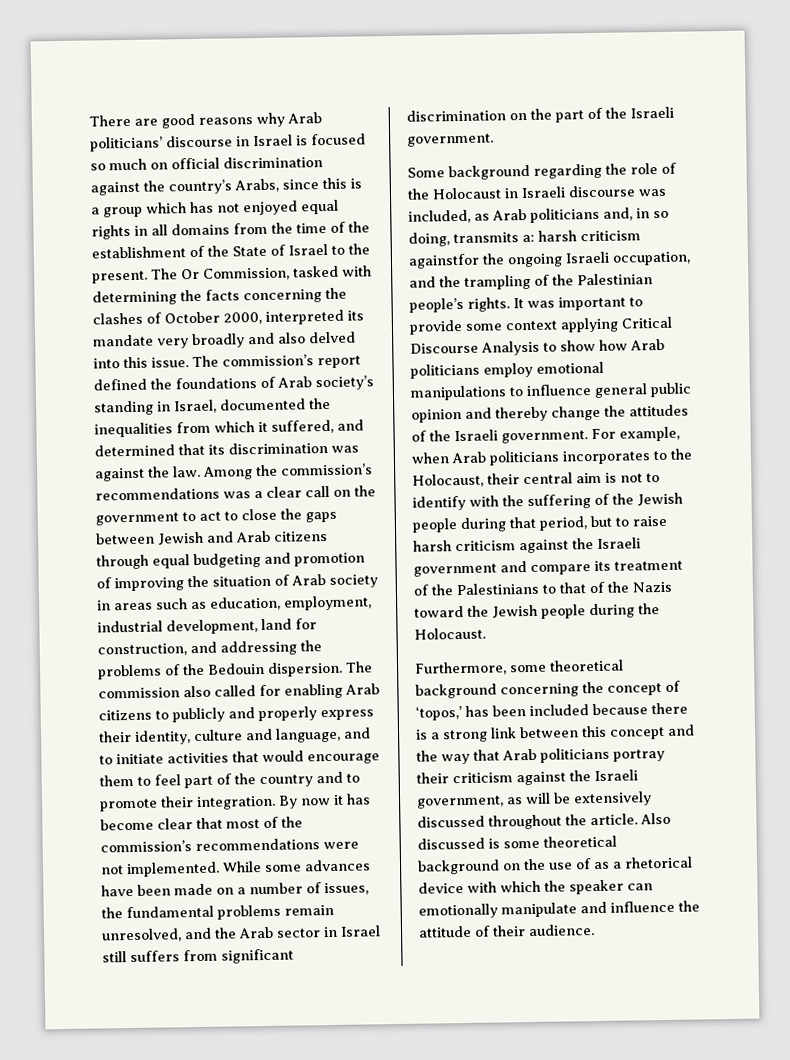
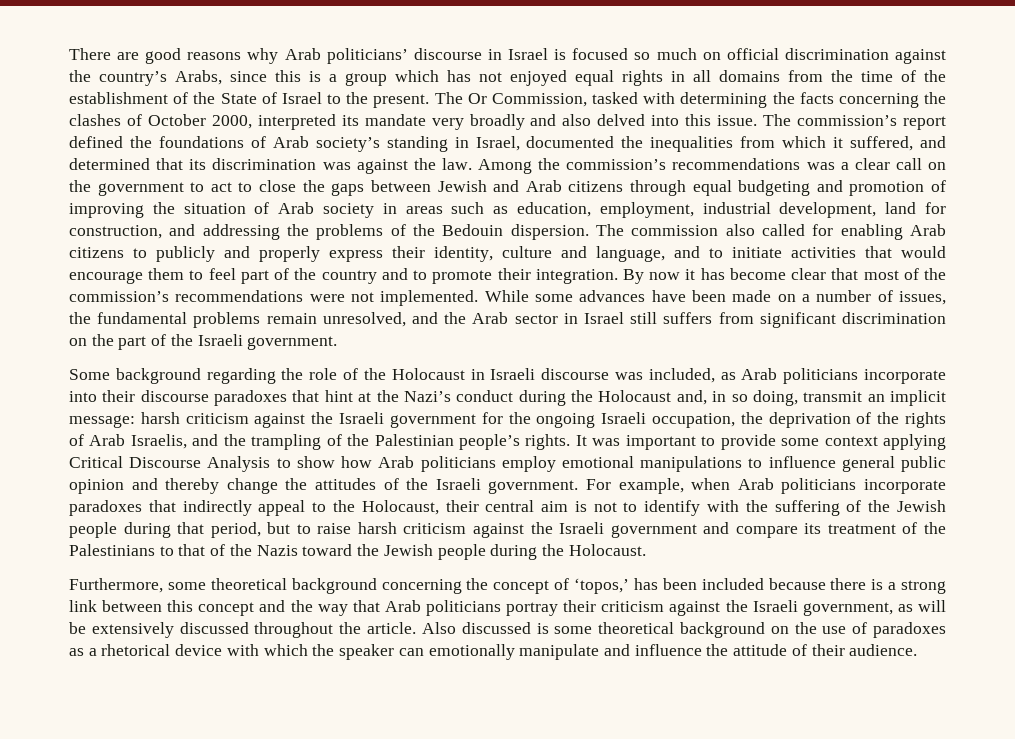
- Some background regarding the role of the Holocaust in Israeli discourse was included, as Arab politicians and, in so doing, transmits a: harsh criticism againstfor the ongoing Israeli occupation, and the trampling of the Palestinian people’s rights.
+ Some background regarding the role of the Holocaust in Israeli discourse was included, as Arab politicians incorporate into their discourse paradoxes that hint at the Nazi’s conduct during the Holocaust and, in so doing, transmit an implicit message: harsh criticism against the Israeli government for the ongoing Israeli occupation, the deprivation of the rights of Arab Israelis, and the trampling of the Palestinian people’s rights.
- For example, when Arab politicians incorporates to the Holocaust, their central aim is not to identify with the suffering of the Jewish people during that period, but to raise harsh criticism against the Israeli government and compare its treatment of the Palestinians to that of the Nazis toward the Jewish people during the Holocaust.
+ For example, when Arab politicians incorporate paradoxes that indirectly appeal to the Holocaust, their central aim is not to identify with the suffering of the Jewish people during that period, but to raise harsh criticism against the Israeli government and compare its treatment of the Palestinians to that of the Nazis toward the Jewish people during the Holocaust.
- Also discussed is some theoretical background on the use of as a rhetorical device with which the speaker can emotionally manipulate and influence the attitude of their audience.
+ Also discussed is some theoretical background on the use of paradoxes as a rhetorical device with which the speaker can emotionally manipulate and influence the attitude of their audience.

